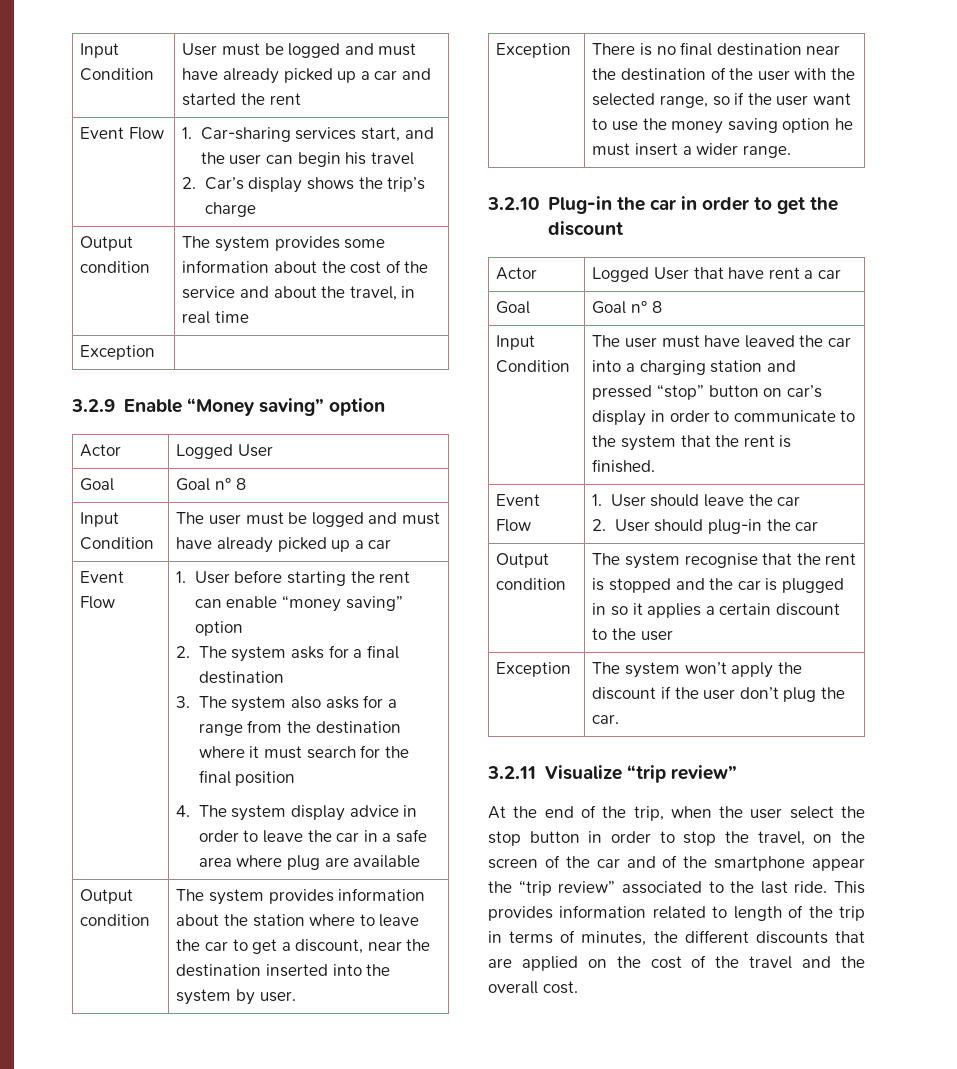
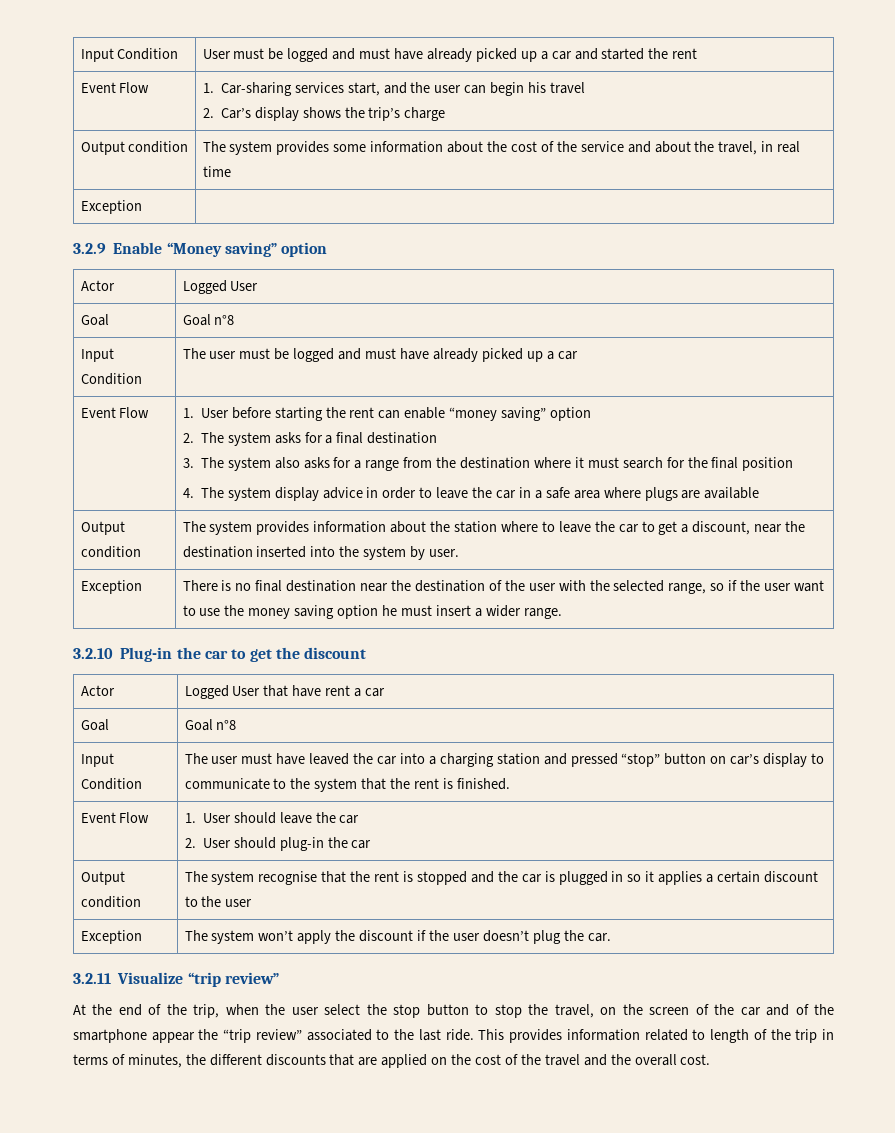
  3.2.9 Enable “Money saving” option
  Actor | Logged User
- Goal | Goal n° 8
+ Goal | Goal n°8
- 4. The system display advice in order to leave the car in a safe area where plug are available
+ 4. The system display advice in order to leave the car in a safe area where plugs are available
- 3.2.10 Plug-in the car in order to get the discount
+ 3.2.10 Plug-in the car to get the discount
  Actor | Logged User that have rent a car
- Goal | Goal n° 8
+ Goal | Goal n°8
- Input Condition | The user must have leaved the car into a charging station and pressed “stop” button on car’s display in order to communicate to the system that the rent is finished.
+ Input Condition | The user must have leaved the car into a charging station and pressed “stop” button on car’s display to communicate to the system that the rent is finished.
- Exception | The system won’t apply the discount if the user don’t plug the car.
+ Exception | The system won’t apply the discount if the user doesn’t plug the car.
- At the end of the trip, when the user select the stop button in order to stop the travel, on the screen of the car and of the smartphone appear the “trip review” associated to the last ride.
+ At the end of the trip, when the user select the stop button to stop the travel, on the screen of the car and of the smartphone appear the “trip review” associated to the last ride.

